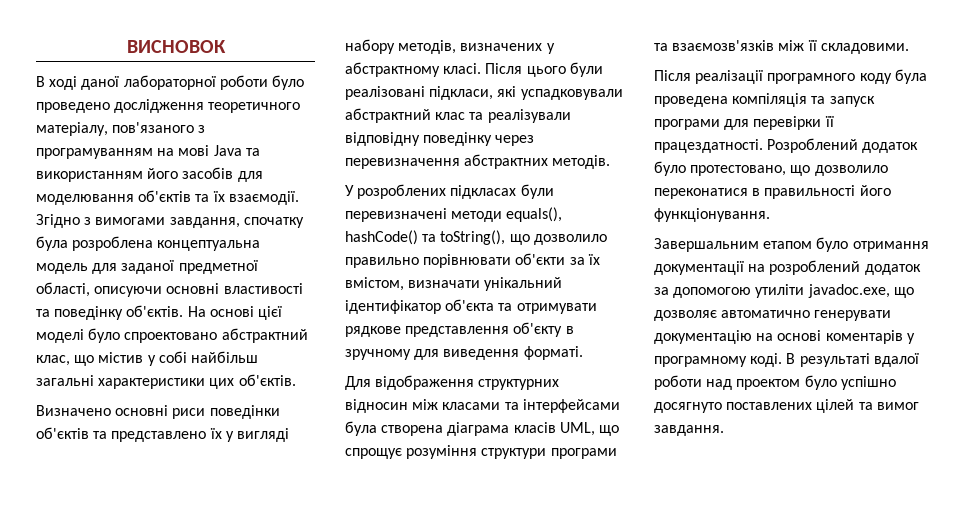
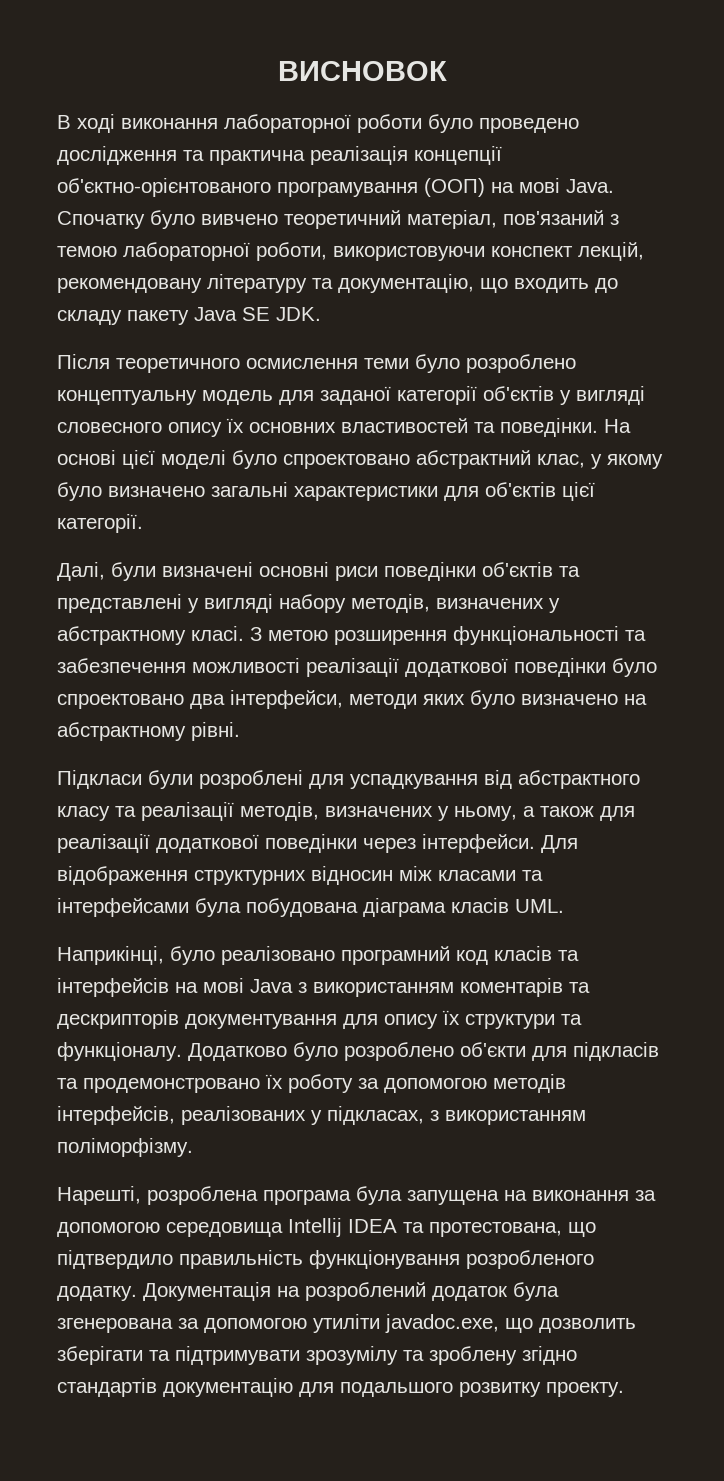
- В ході даної лабораторної роботи було проведено дослідження теоретичного матеріалу, пов'язаного з програмуванням на мові Java та використанням його засобів для моделювання об'єктів та їх взаємодії. Згідно з вимогами завдання, спочатку була розроблена концептуальна модель для заданої предметної області, описуючи основні властивості та поведінку об'єктів.
+ В ході виконання лабораторної роботи було проведено дослідження та практична реалізація концепції об'єктно-орієнтованого програмування (ООП) на мові Java. Спочатку було вивчено теоретичний матеріал, пов'язаний з темою лабораторної роботи, використовуючи конспект лекцій, рекомендовану літературу та документацію, що входить до складу пакету Java SE JDK.
+ Після теоретичного осмислення теми було розроблено концептуальну модель для заданої категорії об'єктів у вигляді словесного опису їх основних властивостей та поведінки.
- На основі цієї моделі було спроектовано абстрактний клас, що містив у собі найбільш загальні характеристики цих об'єктів.
- Визначено основні риси поведінки об'єктів та представлено їх у вигляді набору методів, визначених у абстрактному класі.
+ На основі цієї моделі було спроектовано абстрактний клас, у якому було визначено загальні характеристики для об'єктів цієї категорії.
+ Далі, були визначені основні риси поведінки об'єктів та представлені у вигляді набору методів, визначених у абстрактному класі.
- Після цього були реалізовані підкласи, які успадковували абстрактний клас та реалізували відповідну поведінку через перевизначення абстрактних методів.
- У розроблених підкласах були перевизначені методи equals(), hashCode() та toString(), що дозволило правильно порівнювати об'єкти за їх вмістом, визначати унікальний ідентифікатор об'єкта та отримувати рядкове представлення об'єкту в зручному для виведення форматі.
- Для відображення структурних відносин між класами та інтерфейсами була створена діаграма класів UML, що спрощує розуміння структури програми та взаємозв'язків між її складовими.
- Після реалізації програмного коду була проведена компіляція та запуск програми для перевірки її працездатності. Розроблений додаток було протестовано, що дозволило переконатися в правильності його функціонування.
- Завершальним етапом було отримання документації на розроблений додаток за допомогою утиліти javadoc.exe, що дозволяє автоматично генерувати документацію на основі коментарів у програмному коді. В результаті вдалої роботи над проектом було успішно досягнуто поставлених цілей та вимог завдання.
+ З метою розширення функціональності та забезпечення можливості реалізації додаткової поведінки було спроектовано два інтерфейси, методи яких було визначено на абстрактному рівні.
+ Підкласи були розроблені для успадкування від абстрактного класу та реалізації методів, визначених у ньому, а також для реалізації додаткової поведінки через інтерфейси. Для відображення структурних відносин між класами та інтерфейсами була побудована діаграма класів UML.
+ Наприкінці, було реалізовано програмний код класів та інтерфейсів на мові Java з використанням коментарів та дескрипторів документування для опису їх структури та функціоналу. Додатково було розроблено об'єкти для підкласів та продемонстровано їх роботу за допомогою методів інтерфейсів, реалізованих у підкласах, з використанням поліморфізму.
+ Нарешті, розроблена програма була запущена на виконання за допомогою середовища Intellij IDEA та протестована, що підтвердило правильність функціонування розробленого додатку. Документація на розроблений додаток була згенерована за допомогою утиліти javadoc.exe, що дозволить зберігати та підтримувати зрозумілу та зроблену згідно стандартів документацію для подальшого розвитку проекту.

